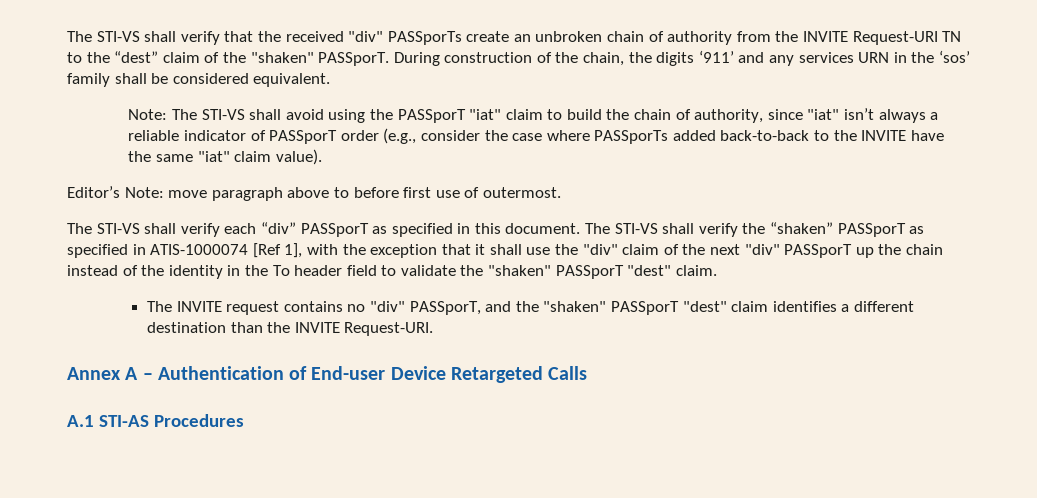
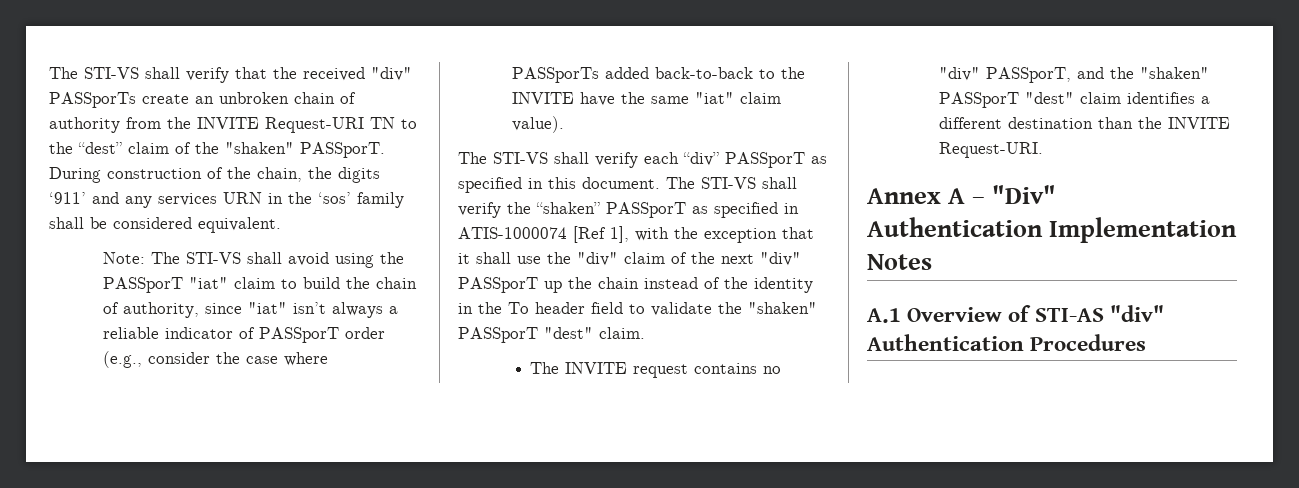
- Editor’s Note: move paragraph above to before first use of outermost.
- Annex A – Authentication of End-user Device Retargeted Calls
- A.1 STI-AS Procedures
+ Annex A – "Div" Authentication Implementation Notes
+ A.1 Overview of STI-AS "div" Authentication Procedures

